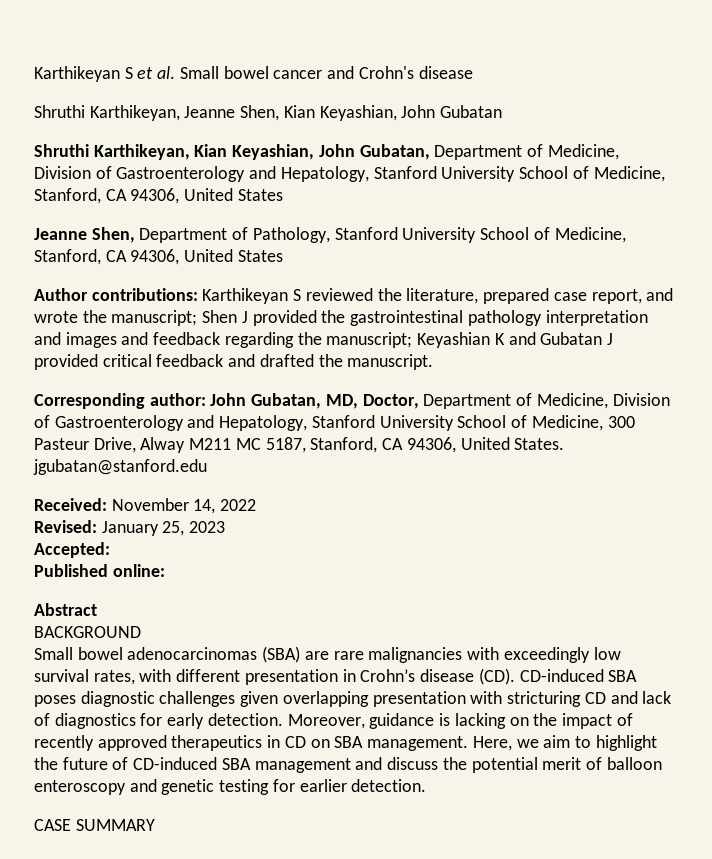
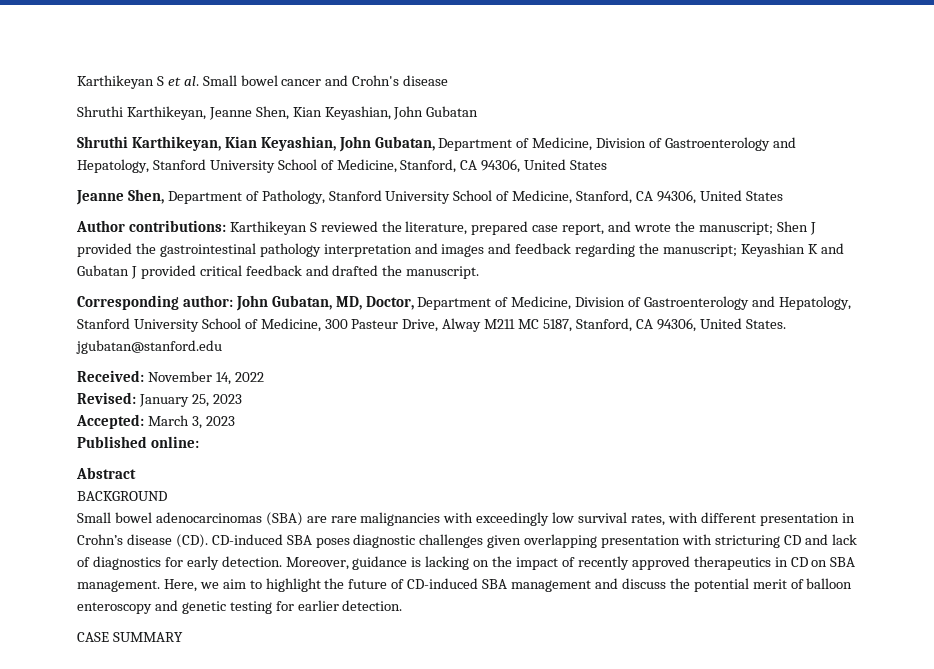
- Accepted:
+ Accepted: March 3, 2023

